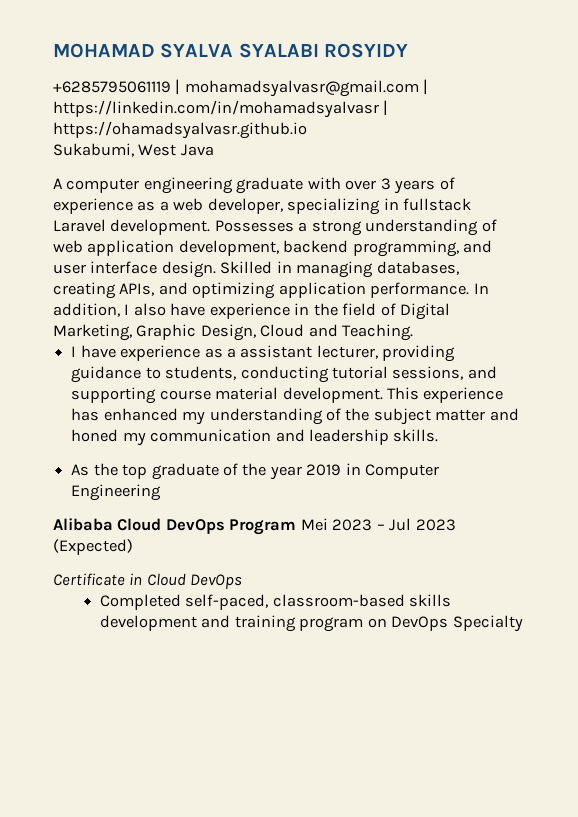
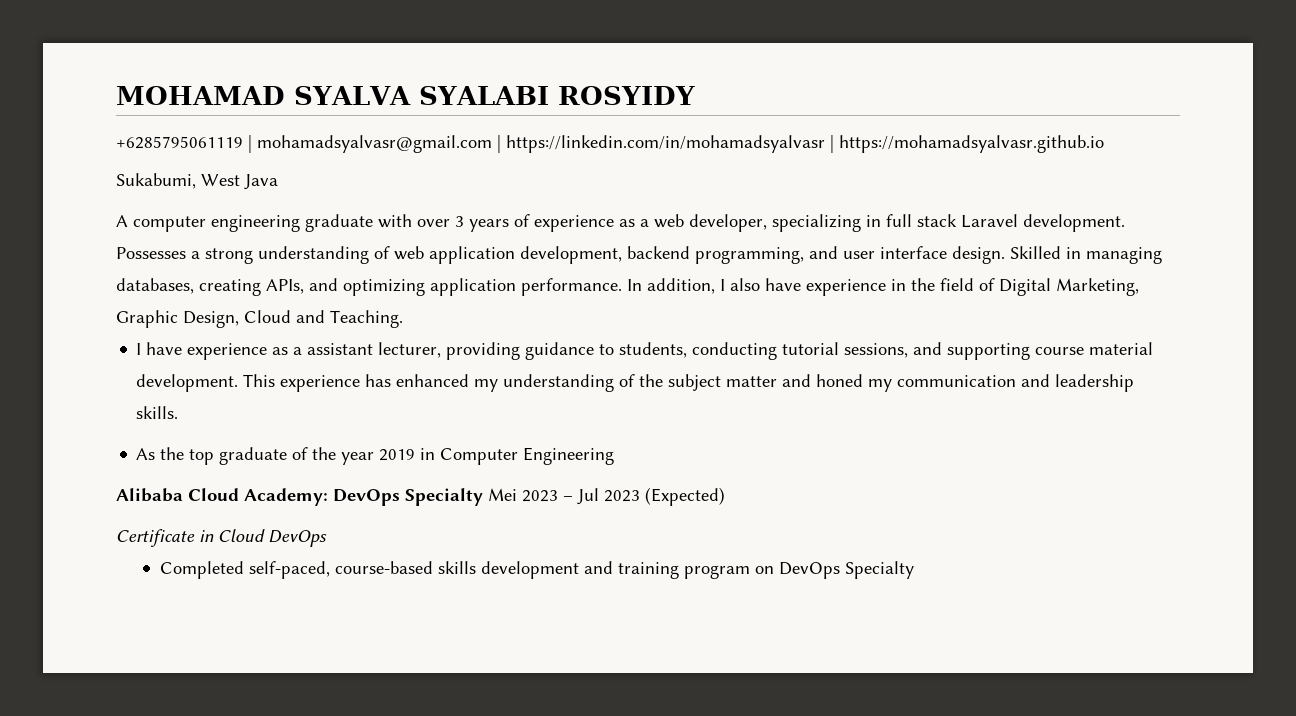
- +6285795061119 | mohamadsyalvasr@gmail.com | https://linkedin.com/in/mohamadsyalvasr | https://ohamadsyalvasr.github.io
+ +6285795061119 | mohamadsyalvasr@gmail.com | https://linkedin.com/in/mohamadsyalvasr | https://mohamadsyalvasr.github.io
- A computer engineering graduate with over 3 years of experience as a web developer, specializing in fullstack Laravel development.
+ A computer engineering graduate with over 3 years of experience as a web developer, specializing in full stack Laravel development.
- Alibaba Cloud DevOps Program Mei 2023 – Jul 2023 (Expected)
+ Alibaba Cloud Academy: DevOps Specialty Mei 2023 – Jul 2023 (Expected)
- Completed self-paced, classroom-based skills development and training program on DevOps Specialty
+ Completed self-paced, course-based skills development and training program on DevOps Specialty

